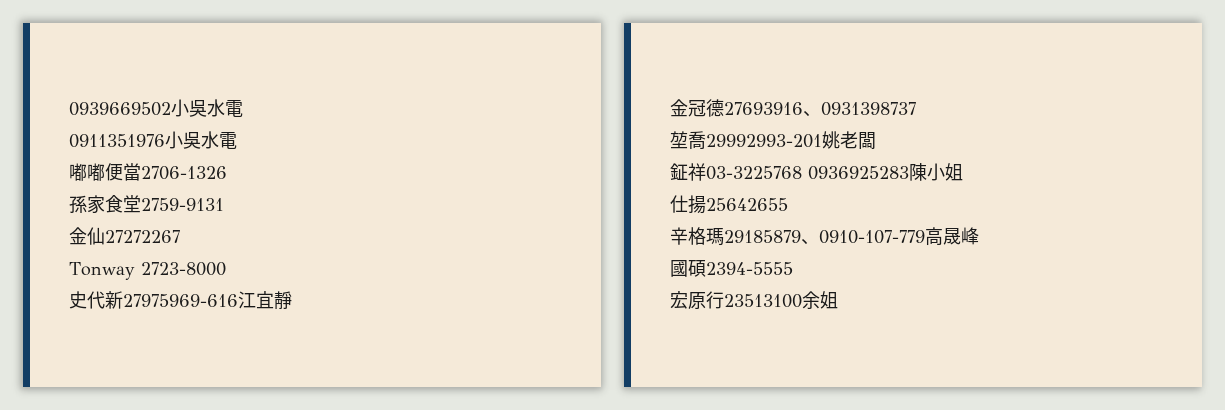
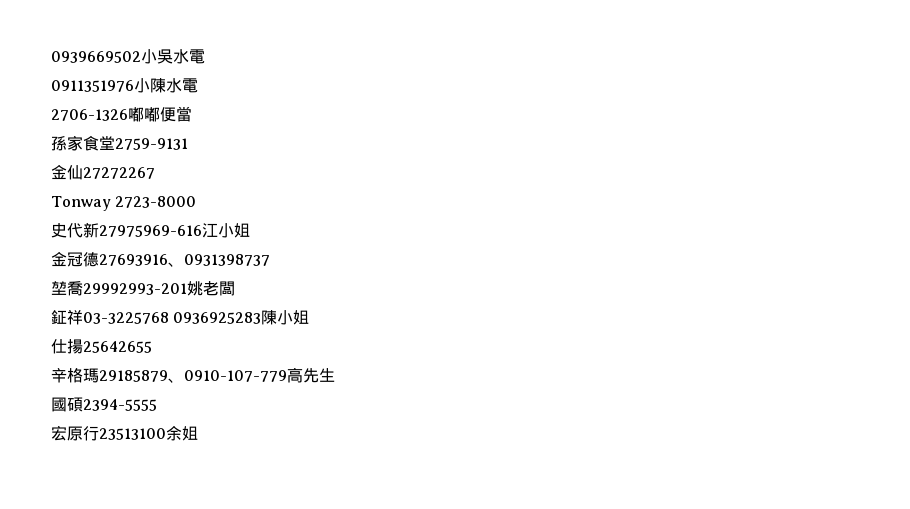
- 0911351976小吳水電
- 嘟嘟便當2706-1326
+ 0911351976小陳水電
+ 2706-1326嘟嘟便當
- 史代新27975969-616江宜靜
+ 史代新27975969-616江小姐
- 辛格瑪29185879、0910-107-779高晟峰
+ 辛格瑪29185879、0910-107-779高先生

